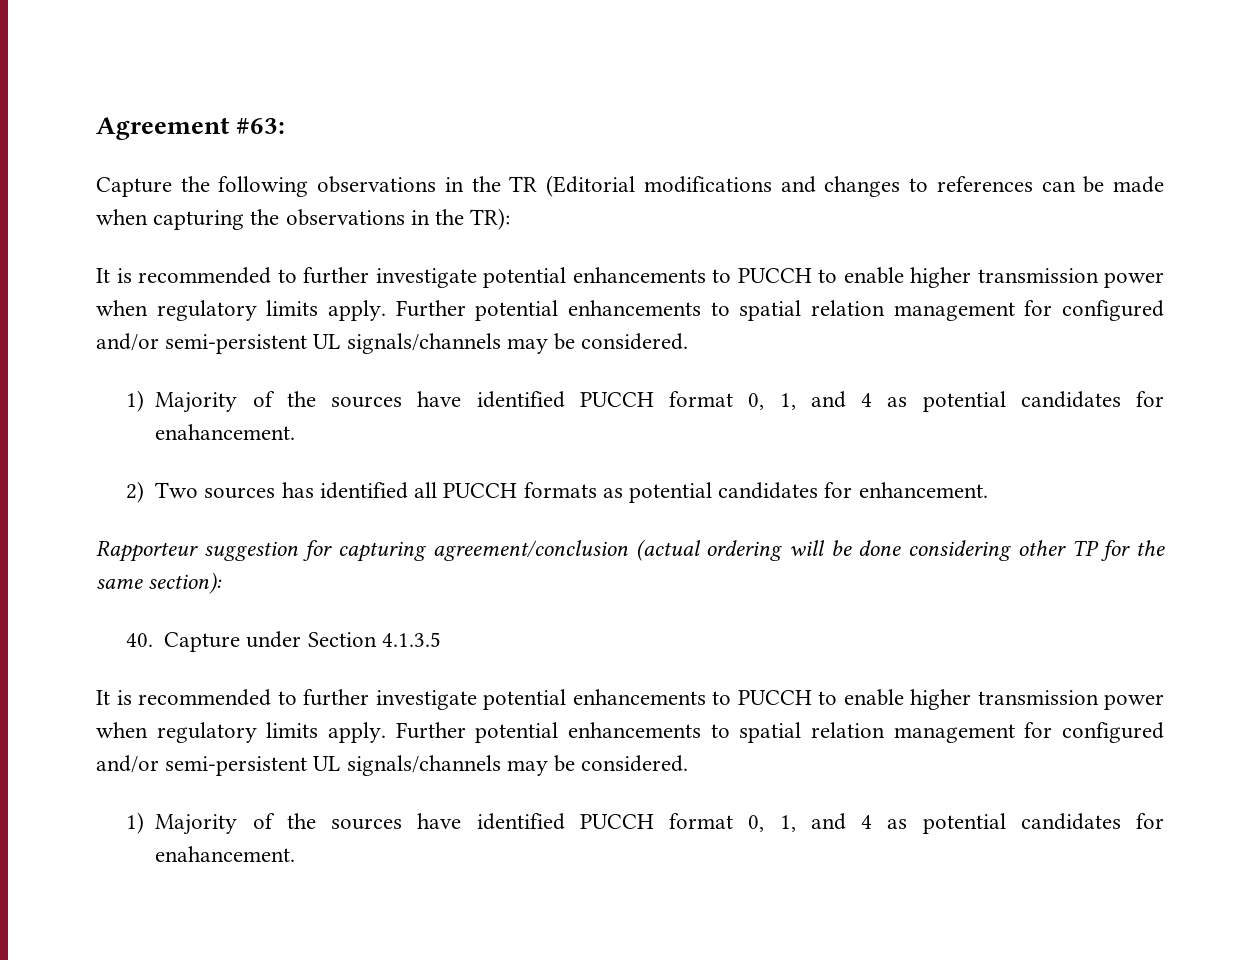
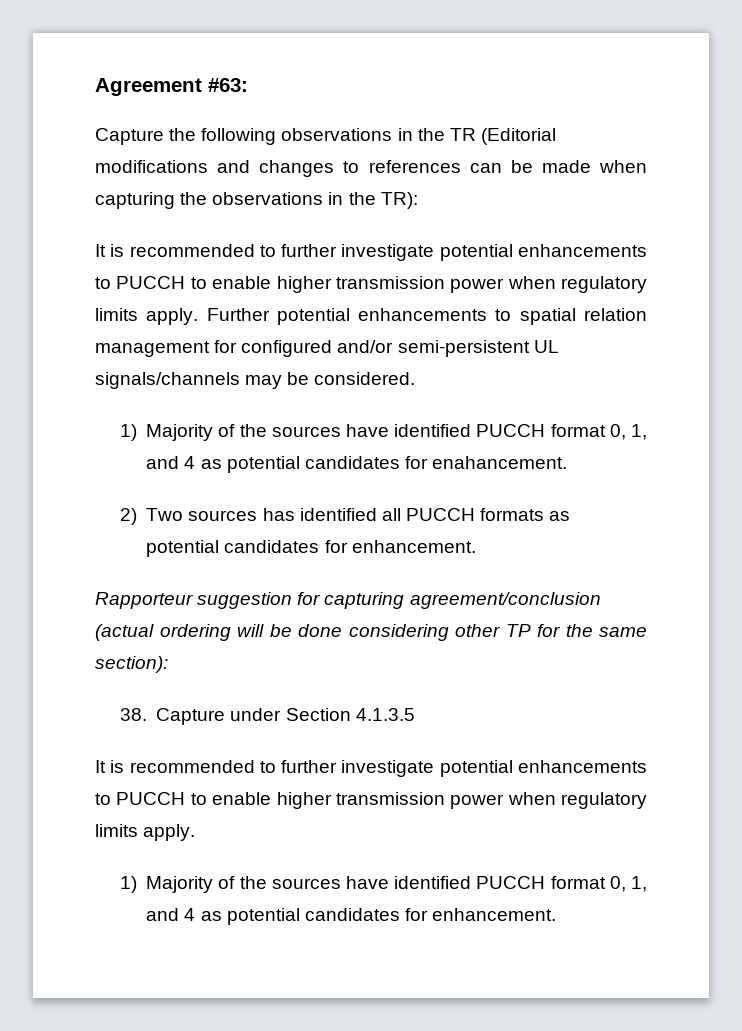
- 40. Capture under Section 4.1.3.5
- It is recommended to further investigate potential enhancements to PUCCH to enable higher transmission power when regulatory limits apply. Further potential enhancements to spatial relation management for configured and/or semi-persistent UL signals/channels may be considered.
- 1) Majority of the sources have identified PUCCH format 0, 1, and 4 as potential candidates for enahancement.
+ 38. Capture under Section 4.1.3.5
+ It is recommended to further investigate potential enhancements to PUCCH to enable higher transmission power when regulatory limits apply.
+ 1) Majority of the sources have identified PUCCH format 0, 1, and 4 as potential candidates for enhancement.

